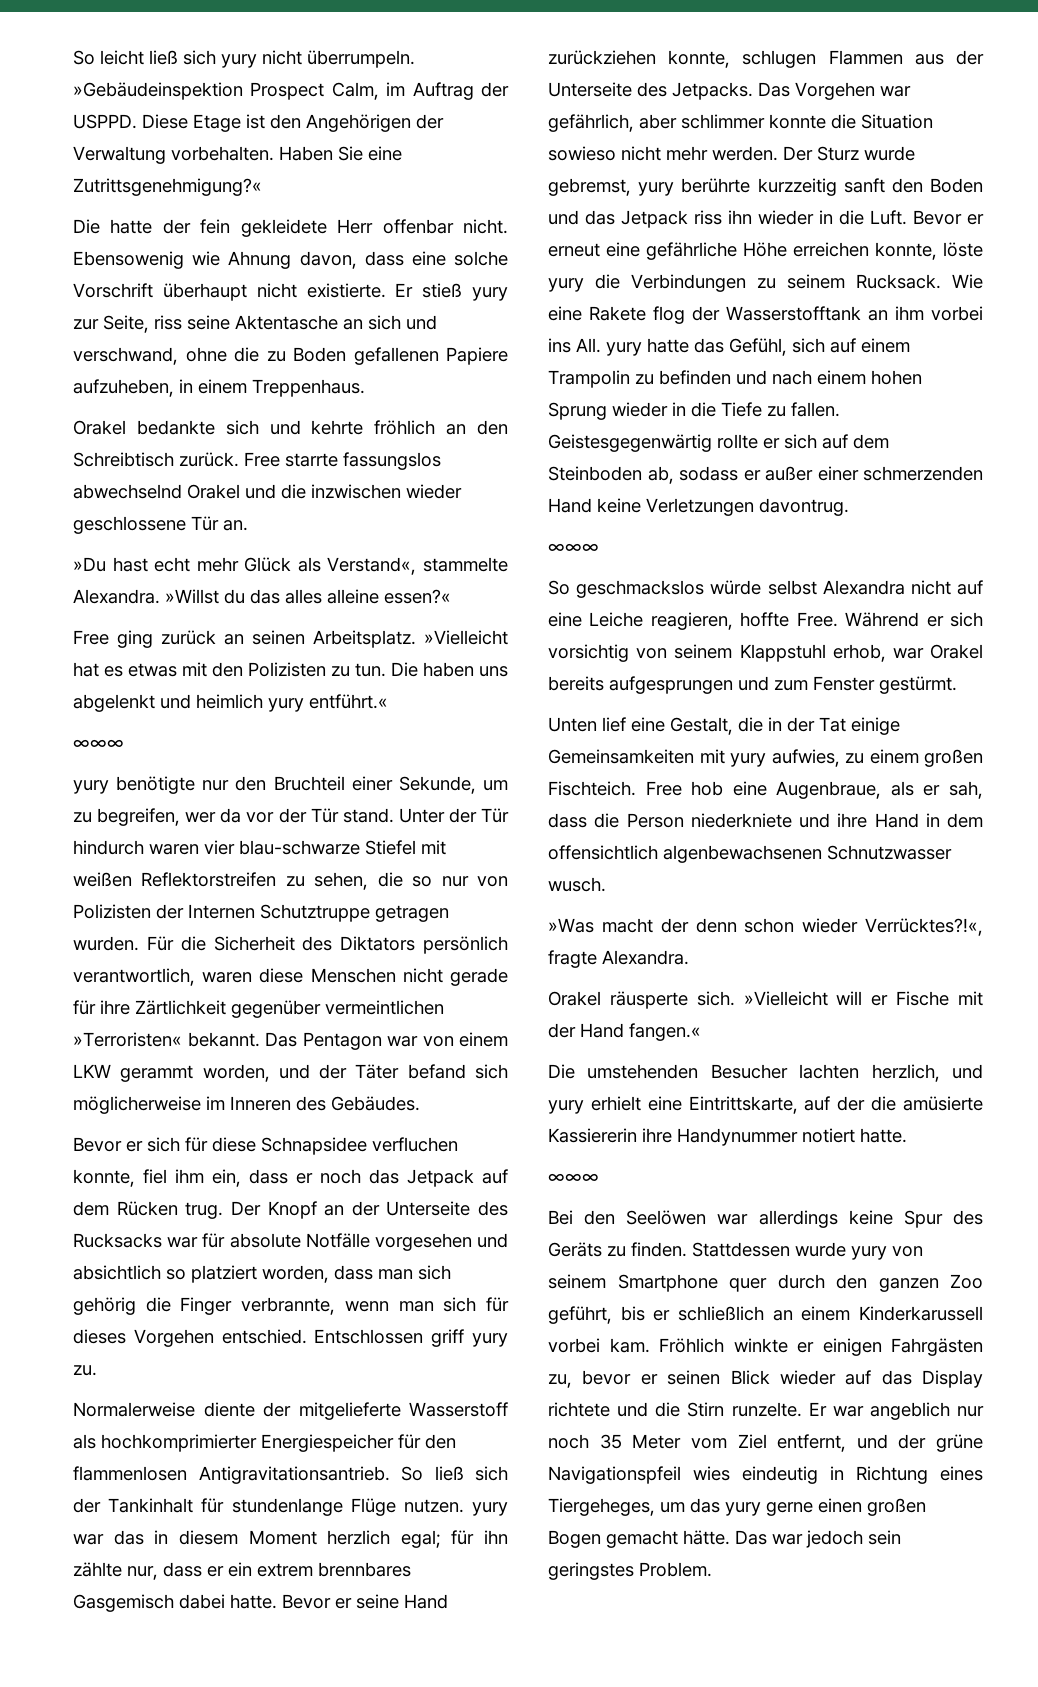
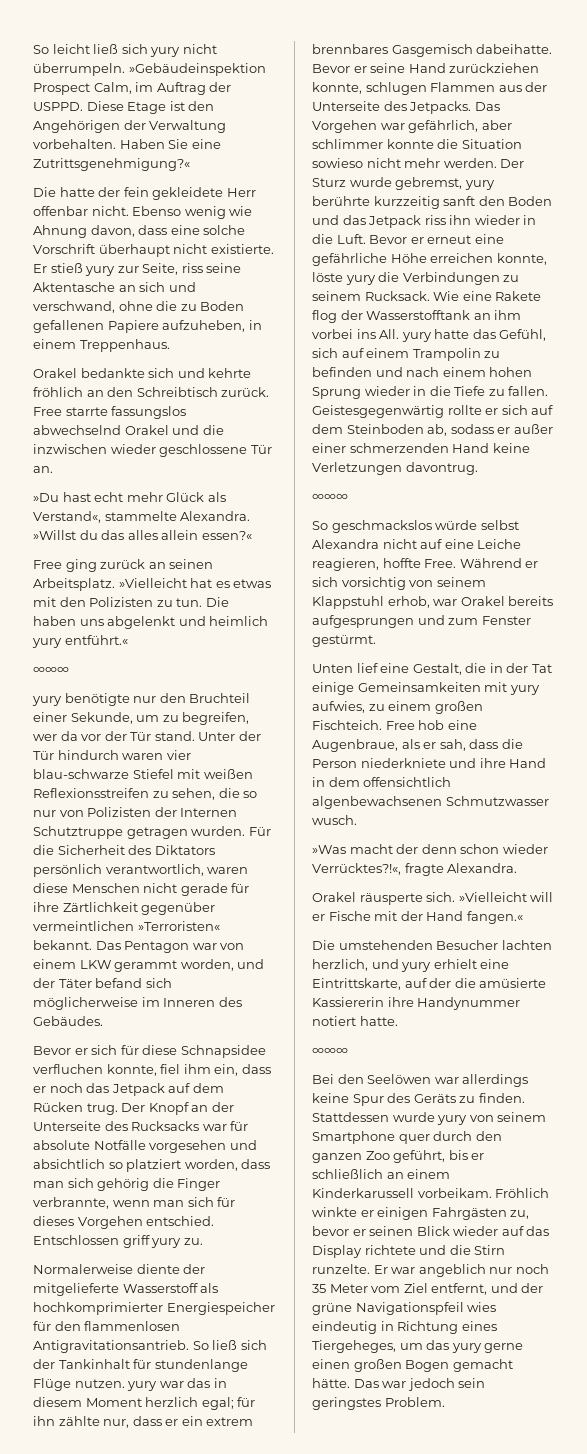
- Ebensowenig wie Ahnung davon, dass eine solche Vorschrift überhaupt nicht existierte.
+ Ebenso wenig wie Ahnung davon, dass eine solche Vorschrift überhaupt nicht existierte.
- »Du hast echt mehr Glück als Verstand«, stammelte Alexandra. »Willst du das alles alleine essen?«
+ »Du hast echt mehr Glück als Verstand«, stammelte Alexandra. »Willst du das alles allein essen?«
- Unter der Tür hindurch waren vier blau-schwarze Stiefel mit weißen Reflektorstreifen zu sehen, die so nur von Polizisten der Internen Schutztruppe getragen wurden.
+ Unter der Tür hindurch waren vier blau-schwarze Stiefel mit weißen Reflexionsstreifen zu sehen, die so nur von Polizisten der Internen Schutztruppe getragen wurden.
- So ließ sich der Tankinhalt für stundenlange Flüge nutzen. yury war das in diesem Moment herzlich egal; für ihn zählte nur, dass er ein extrem brennbares Gasgemisch dabei hatte.
+ So ließ sich der Tankinhalt für stundenlange Flüge nutzen. yury war das in diesem Moment herzlich egal; für ihn zählte nur, dass er ein extrem brennbares Gasgemisch dabeihatte.
- Free hob eine Augenbraue, als er sah, dass die Person niederkniete und ihre Hand in dem offensichtlich algenbewachsenen Schnutzwasser wusch.
+ Free hob eine Augenbraue, als er sah, dass die Person niederkniete und ihre Hand in dem offensichtlich algenbewachsenen Schmutzwasser wusch.
- Stattdessen wurde yury von seinem Smartphone quer durch den ganzen Zoo geführt, bis er schließlich an einem Kinderkarussell vorbei kam.
+ Stattdessen wurde yury von seinem Smartphone quer durch den ganzen Zoo geführt, bis er schließlich an einem Kinderkarussell vorbeikam.

